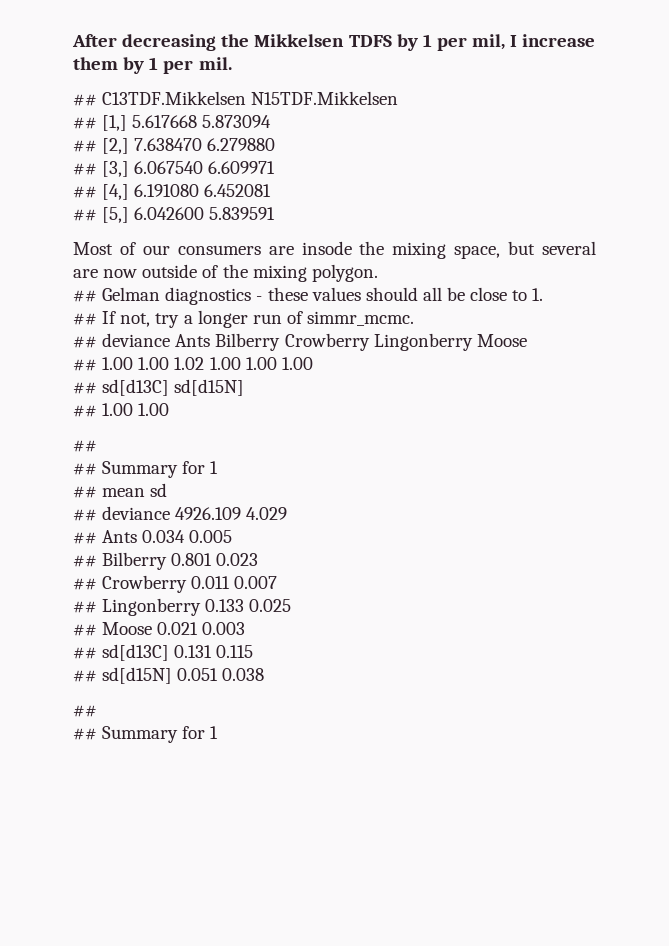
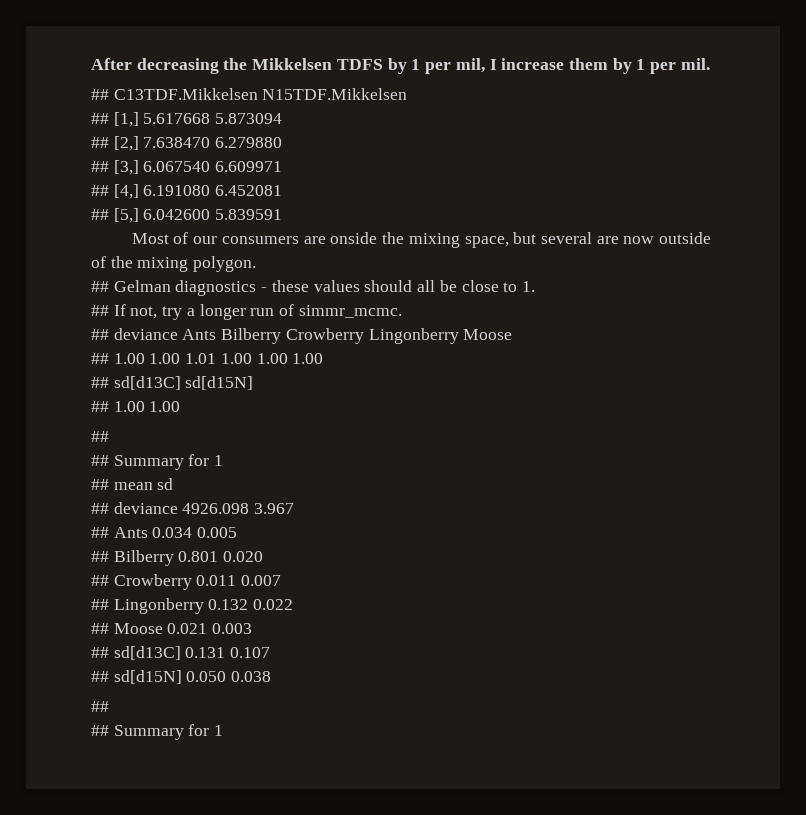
- Most of our consumers are insode the mixing space, but several are now outside of the mixing polygon.
+ Most of our consumers are onside the mixing space, but several are now outside of the mixing polygon.
- ## 1.00 1.00 1.02 1.00 1.00 1.00
+ ## 1.00 1.00 1.01 1.00 1.00 1.00
- ## deviance 4926.109 4.029
+ ## deviance 4926.098 3.967
- ## Bilberry 0.801 0.023
+ ## Bilberry 0.801 0.020
- ## Lingonberry 0.133 0.025
+ ## Lingonberry 0.132 0.022
- ## sd[d13C] 0.131 0.115
+ ## sd[d13C] 0.131 0.107
- ## sd[d15N] 0.051 0.038
+ ## sd[d15N] 0.050 0.038

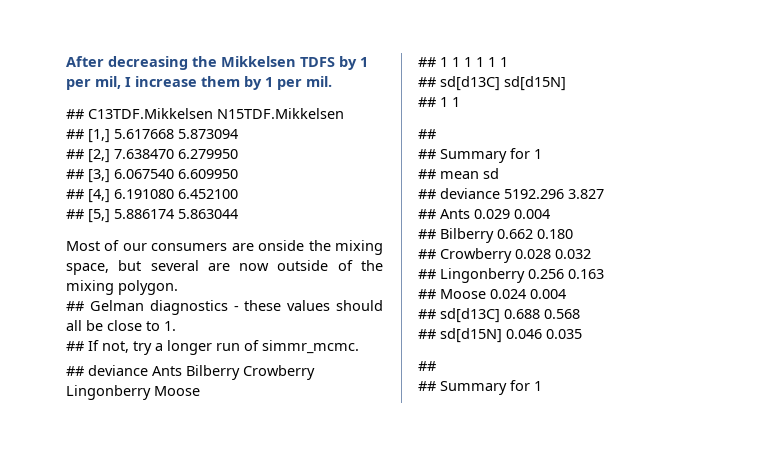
- ## [2,] 7.638470 6.279880
+ ## [2,] 7.638470 6.279950
- ## [3,] 6.067540 6.609971
+ ## [3,] 6.067540 6.609950
- ## [4,] 6.191080 6.452081
+ ## [4,] 6.191080 6.452100
- ## [5,] 6.042600 5.839591
+ ## [5,] 5.886174 5.863044
- ## 1.00 1.00 1.01 1.00 1.00 1.00
+ ## 1 1 1 1 1 1
  ## sd[d13C] sd[d15N]
- ## 1.00 1.00
+ ## 1 1
- ## deviance 4926.098 3.967
+ ## deviance 5192.296 3.827
- ## Ants 0.034 0.005
+ ## Ants 0.029 0.004
- ## Bilberry 0.801 0.020
+ ## Bilberry 0.662 0.180
- ## Crowberry 0.011 0.007
+ ## Crowberry 0.028 0.032
- ## Lingonberry 0.132 0.022
+ ## Lingonberry 0.256 0.163
- ## Moose 0.021 0.003
- ## sd[d13C] 0.131 0.107
+ ## Moose 0.024 0.004
+ ## sd[d13C] 0.688 0.568
- ## sd[d15N] 0.050 0.038
+ ## sd[d15N] 0.046 0.035

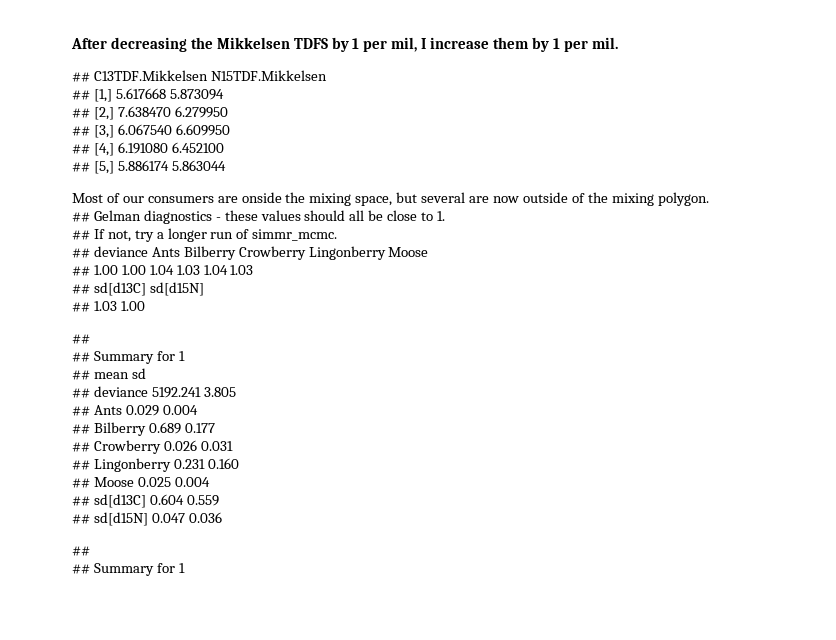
- ## 1 1 1 1 1 1
+ ## 1.00 1.00 1.04 1.03 1.04 1.03
  ## sd[d13C] sd[d15N]
- ## 1 1
+ ## 1.03 1.00
- ## deviance 5192.296 3.827
+ ## deviance 5192.241 3.805
- ## Bilberry 0.662 0.180
+ ## Bilberry 0.689 0.177
- ## Crowberry 0.028 0.032
+ ## Crowberry 0.026 0.031
- ## Lingonberry 0.256 0.163
+ ## Lingonberry 0.231 0.160
- ## Moose 0.024 0.004
+ ## Moose 0.025 0.004
- ## sd[d13C] 0.688 0.568
+ ## sd[d13C] 0.604 0.559
- ## sd[d15N] 0.046 0.035
+ ## sd[d15N] 0.047 0.036

